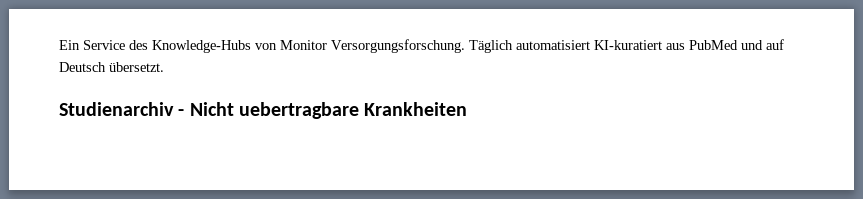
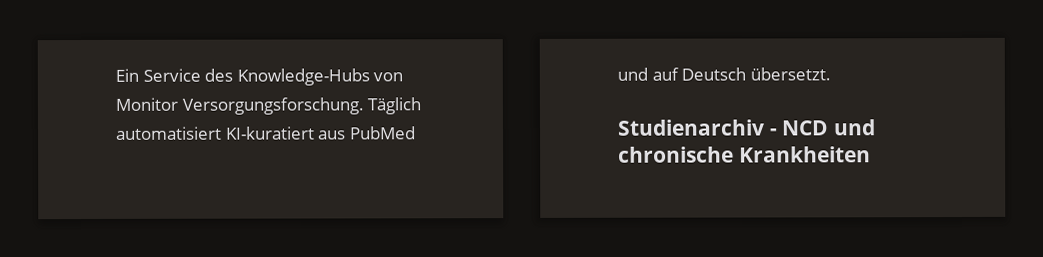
- Studienarchiv - Nicht uebertragbare Krankheiten
+ Studienarchiv - NCD und chronische Krankheiten

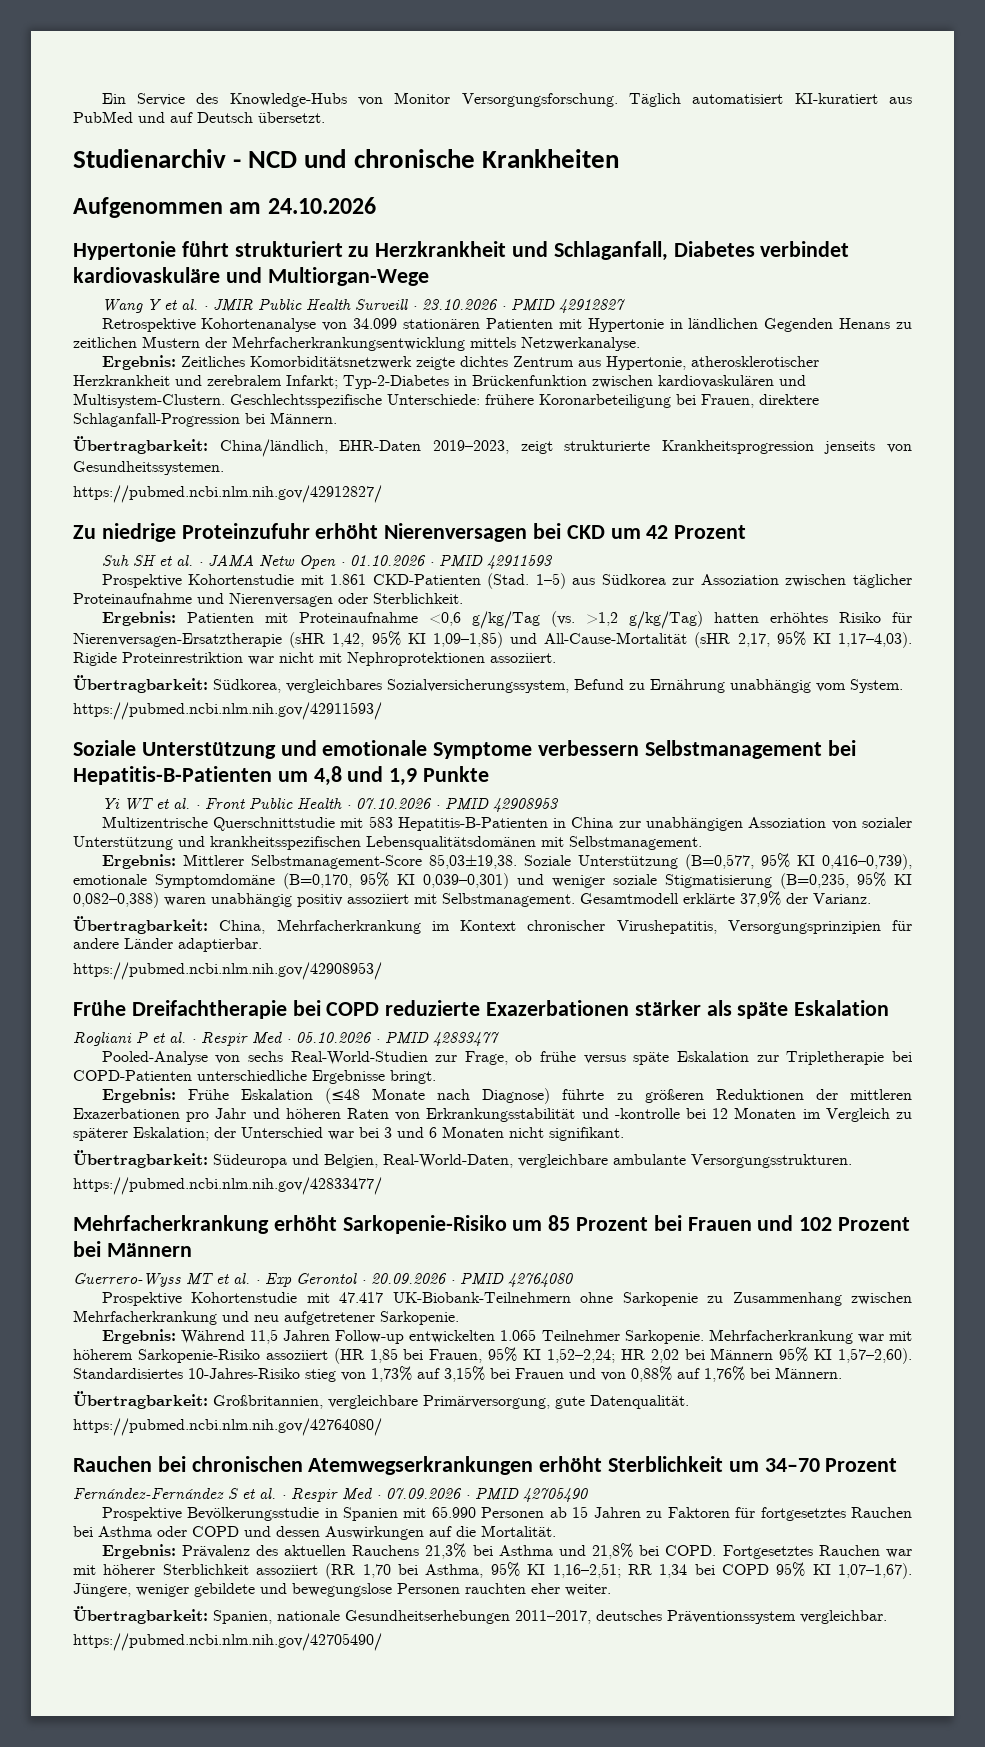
+ Aufgenommen am 24.10.2026
+ Hypertonie führt strukturiert zu Herzkrankheit und Schlaganfall, Diabetes verbindet kardiovaskuläre und Multiorgan-Wege
+ Wang Y et al. · JMIR Public Health Surveill · 23.10.2026 · PMID 42912827
+ Retrospektive Kohortenanalyse von 34.099 stationären Patienten mit Hypertonie in ländlichen Gegenden Henans zu zeitlichen Mustern der Mehrfacherkrankungsentwicklung mittels Netzwerkanalyse.
+ Ergebnis: Zeitliches Komorbiditätsnetzwerk zeigte dichtes Zentrum aus Hypertonie, atherosklerotischer Herzkrankheit und zerebralem Infarkt; Typ-2-Diabetes in Brückenfunktion zwischen kardiovaskulären und Multisystem-Clustern. Geschlechtsspezifische Unterschiede: frühere Koronarbeteiligung bei Frauen, direktere Schlaganfall-Progression bei Männern.
+ Übertragbarkeit: China/ländlich, EHR-Daten 2019–2023, zeigt strukturierte Krankheitsprogression jenseits von Gesundheitssystemen.
+ https://pubmed.ncbi.nlm.nih.gov/42912827/
+ Zu niedrige Proteinzufuhr erhöht Nierenversagen bei CKD um 42 Prozent
+ Suh SH et al. · JAMA Netw Open · 01.10.2026 · PMID 42911593
+ Prospektive Kohortenstudie mit 1.861 CKD-Patienten (Stad. 1–5) aus Südkorea zur Assoziation zwischen täglicher Proteinaufnahme und Nierenversagen oder Sterblichkeit.
+ Ergebnis: Patienten mit Proteinaufnahme <0,6 g/kg/Tag (vs. >1,2 g/kg/Tag) hatten erhöhtes Risiko für Nierenversagen-Ersatztherapie (sHR 1,42, 95% KI 1,09–1,85) und All-Cause-Mortalität (sHR 2,17, 95% KI 1,17–4,03). Rigide Proteinrestriktion war nicht mit Nephroprotektionen assoziiert.
+ Übertragbarkeit: Südkorea, vergleichbares Sozialversicherungssystem, Befund zu Ernährung unabhängig vom System.
+ https://pubmed.ncbi.nlm.nih.gov/42911593/
+ Soziale Unterstützung und emotionale Symptome verbessern Selbstmanagement bei Hepatitis-B-Patienten um 4,8 und 1,9 Punkte
+ Yi WT et al. · Front Public Health · 07.10.2026 · PMID 42908953
+ Multizentrische Querschnittstudie mit 583 Hepatitis-B-Patienten in China zur unabhängigen Assoziation von sozialer Unterstützung und krankheitsspezifischen Lebensqualitätsdomänen mit Selbstmanagement.
+ Ergebnis: Mittlerer Selbstmanagement-Score 85,03±19,38. Soziale Unterstützung (B=0,577, 95% KI 0,416–0,739), emotionale Symptomdomäne (B=0,170, 95% KI 0,039–0,301) und weniger soziale Stigmatisierung (B=0,235, 95% KI 0,082–0,388) waren unabhängig positiv assoziiert mit Selbstmanagement. Gesamtmodell erklärte 37,9% der Varianz.
+ Übertragbarkeit: China, Mehrfacherkrankung im Kontext chronischer Virushepatitis, Versorgungsprinzipien für andere Länder adaptierbar.
+ https://pubmed.ncbi.nlm.nih.gov/42908953/
+ Frühe Dreifachtherapie bei COPD reduzierte Exazerbationen stärker als späte Eskalation
+ Rogliani P et al. · Respir Med · 05.10.2026 · PMID 42833477
+ Pooled-Analyse von sechs Real-World-Studien zur Frage, ob frühe versus späte Eskalation zur Tripletherapie bei COPD-Patienten unterschiedliche Ergebnisse bringt.
+ Ergebnis: Frühe Eskalation (≤48 Monate nach Diagnose) führte zu größeren Reduktionen der mittleren Exazerbationen pro Jahr und höheren Raten von Erkrankungsstabilität und -kontrolle bei 12 Monaten im Vergleich zu späterer Eskalation; der Unterschied war bei 3 und 6 Monaten nicht signifikant.
+ Übertragbarkeit: Südeuropa und Belgien, Real-World-Daten, vergleichbare ambulante Versorgungsstrukturen.
+ https://pubmed.ncbi.nlm.nih.gov/42833477/
+ Mehrfacherkrankung erhöht Sarkopenie-Risiko um 85 Prozent bei Frauen und 102 Prozent bei Männern
+ Guerrero-Wyss MT et al. · Exp Gerontol · 20.09.2026 · PMID 42764080
+ Prospektive Kohortenstudie mit 47.417 UK-Biobank-Teilnehmern ohne Sarkopenie zu Zusammenhang zwischen Mehrfacherkrankung und neu aufgetretener Sarkopenie.
+ Ergebnis: Während 11,5 Jahren Follow-up entwickelten 1.065 Teilnehmer Sarkopenie. Mehrfacherkrankung war mit höherem Sarkopenie-Risiko assoziiert (HR 1,85 bei Frauen, 95% KI 1,52–2,24; HR 2,02 bei Männern 95% KI 1,57–2,60). Standardisiertes 10-Jahres-Risiko stieg von 1,73% auf 3,15% bei Frauen und von 0,88% auf 1,76% bei Männern.
+ Übertragbarkeit: Großbritannien, vergleichbare Primärversorgung, gute Datenqualität.
+ https://pubmed.ncbi.nlm.nih.gov/42764080/
+ Rauchen bei chronischen Atemwegserkrankungen erhöht Sterblichkeit um 34–70 Prozent
+ Fernández-Fernández S et al. · Respir Med · 07.09.2026 · PMID 42705490
+ Prospektive Bevölkerungsstudie in Spanien mit 65.990 Personen ab 15 Jahren zu Faktoren für fortgesetztes Rauchen bei Asthma oder COPD und dessen Auswirkungen auf die Mortalität.
+ Ergebnis: Prävalenz des aktuellen Rauchens 21,3% bei Asthma und 21,8% bei COPD. Fortgesetztes Rauchen war mit höherer Sterblichkeit assoziiert (RR 1,70 bei Asthma, 95% KI 1,16–2,51; RR 1,34 bei COPD 95% KI 1,07–1,67). Jüngere, weniger gebildete und bewegungslose Personen rauchten eher weiter.
+ Übertragbarkeit: Spanien, nationale Gesundheitserhebungen 2011–2017, deutsches Präventionssystem vergleichbar.
+ https://pubmed.ncbi.nlm.nih.gov/42705490/

